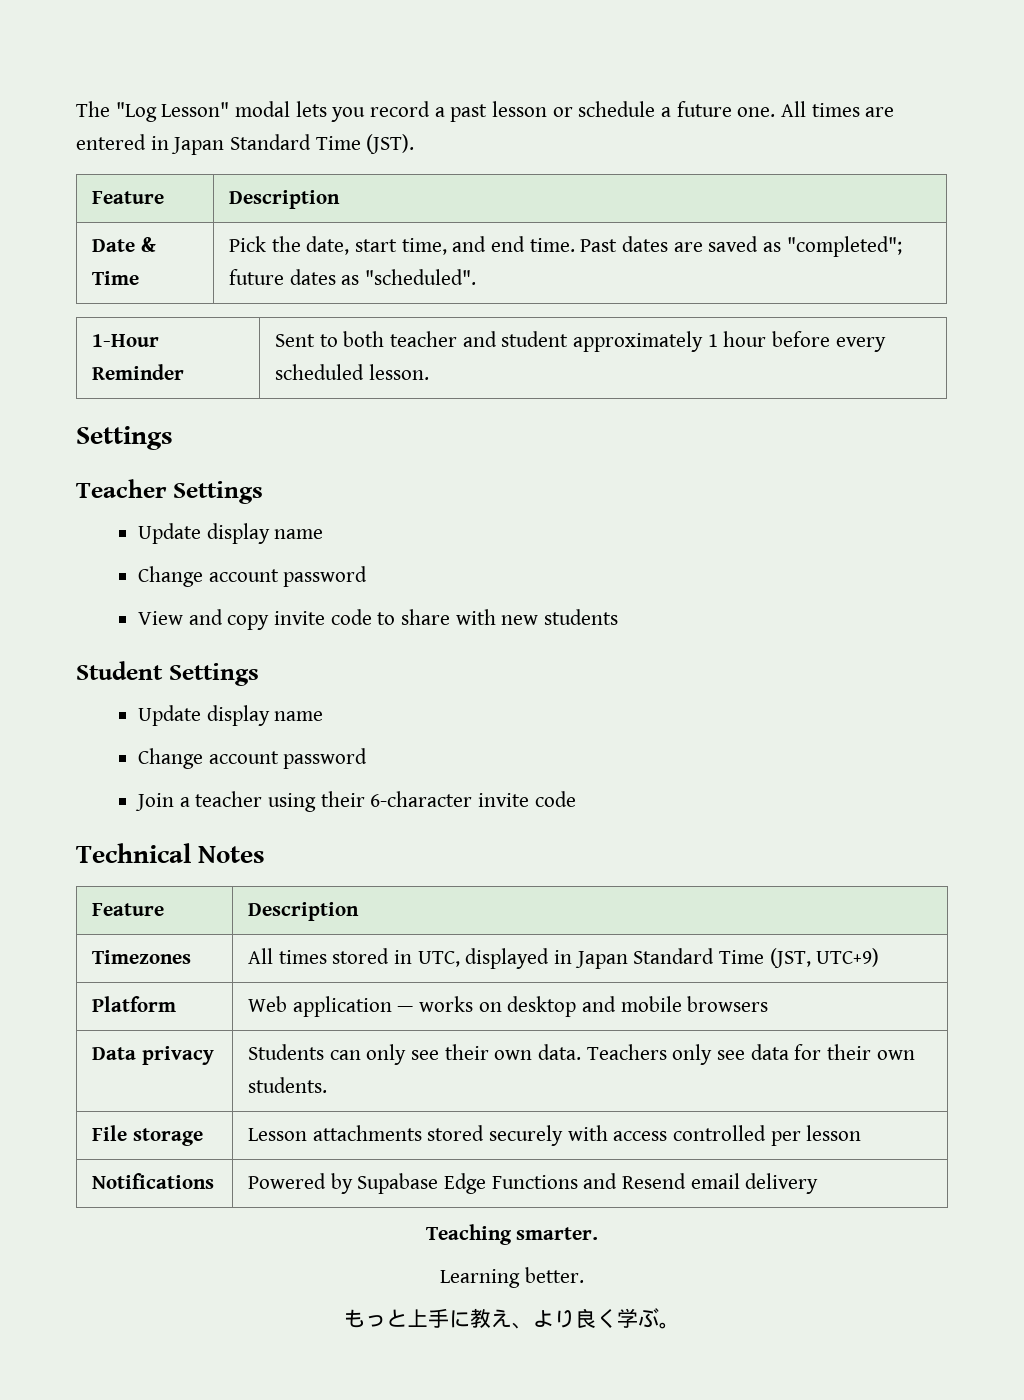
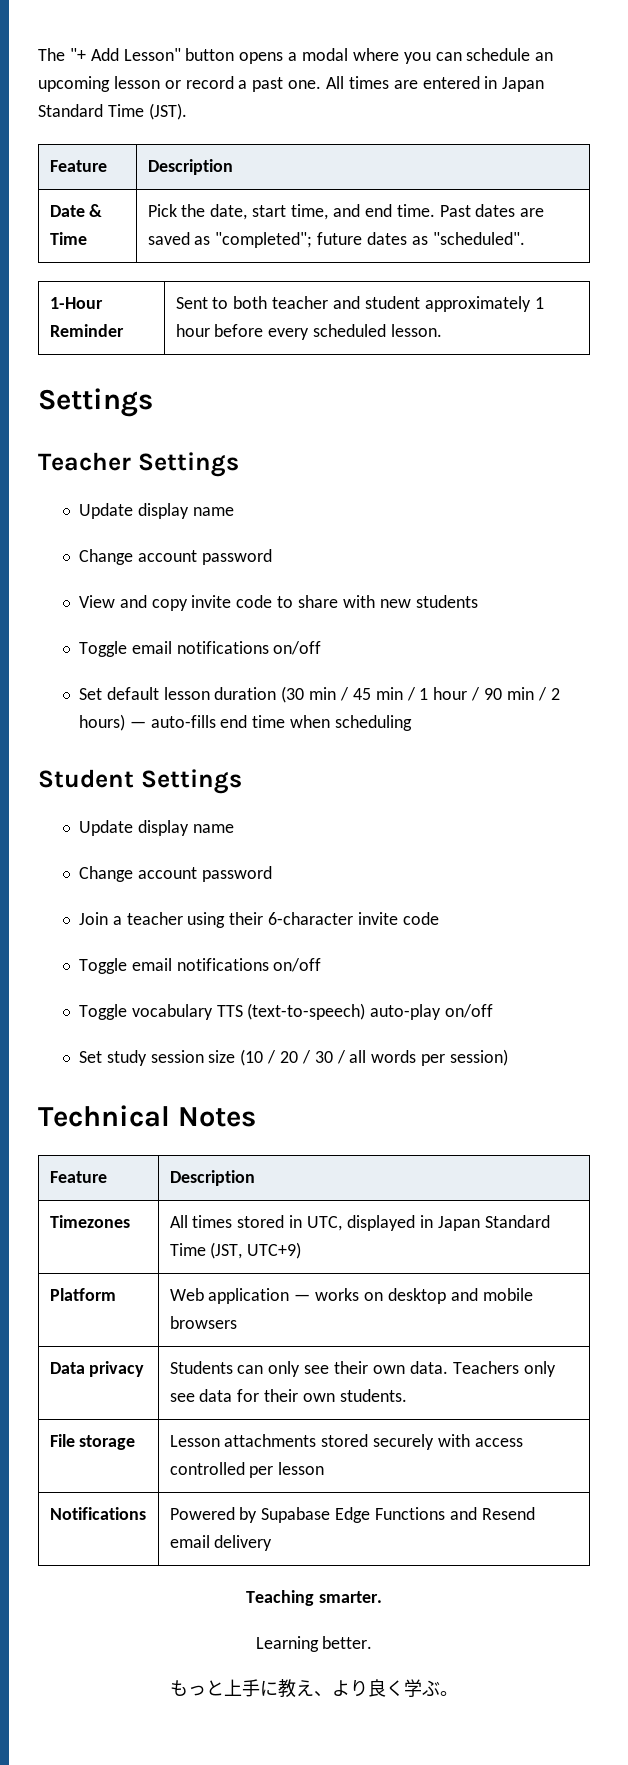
- The "Log Lesson" modal lets you record a past lesson or schedule a future one.
+ The "+ Add Lesson" button opens a modal where you can schedule an upcoming lesson or record a past one.
  View and copy invite code to share with new students
+ Toggle email notifications on/off
+ Set default lesson duration (30 min / 45 min / 1 hour / 90 min / 2 hours) — auto-fills end time when scheduling
  Join a teacher using their 6-character invite code
+ Toggle email notifications on/off
+ Toggle vocabulary TTS (text-to-speech) auto-play on/off
+ Set study session size (10 / 20 / 30 / all words per session)

